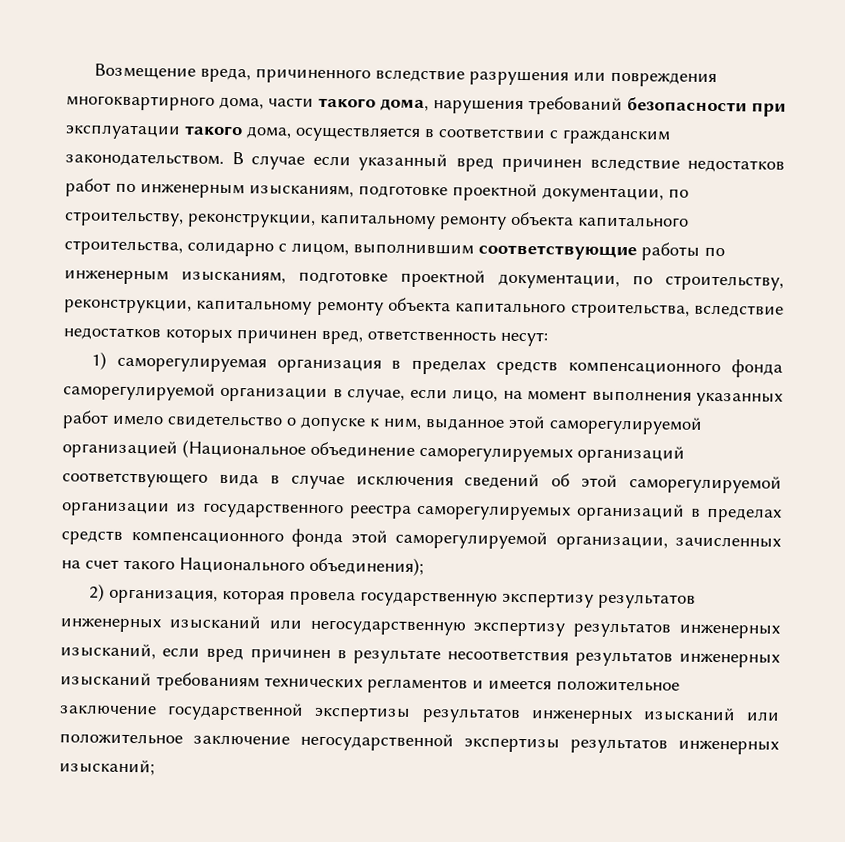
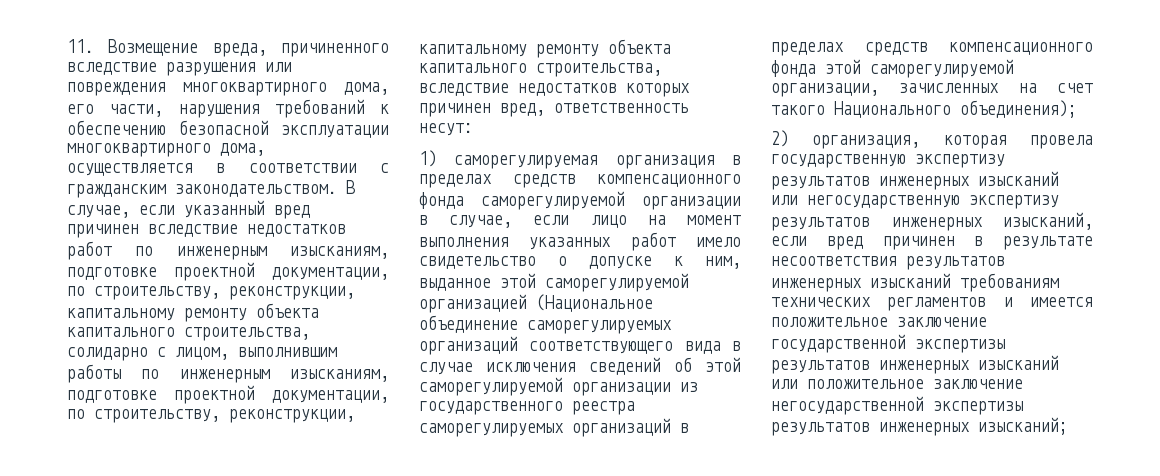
- Возмещение вреда, причиненного вследствие разрушения или повреждения многоквартирного дома, части такого дома, нарушения требований безопасности при эксплуатации такого дома, осуществляется в соответствии с гражданским законодательством.
+ 11. Возмещение вреда, причиненного вследствие разрушения или повреждения многоквартирного дома, его части, нарушения требований к обеспечению безопасной эксплуатации многоквартирного дома, осуществляется в соответствии с гражданским законодательством.
- В случае если указанный вред причинен вследствие недостатков работ по инженерным изысканиям, подготовке проектной документации, по строительству, реконструкции, капитальному ремонту объекта капитального строительства, солидарно с лицом, выполнившим соответствующие работы по инженерным изысканиям, подготовке проектной документации, по строительству, реконструкции, капитальному ремонту объекта капитального строительства, вследствие недостатков которых причинен вред, ответственность несут:
+ В случае, если указанный вред причинен вследствие недостатков работ по инженерным изысканиям, подготовке проектной документации, по строительству, реконструкции, капитальному ремонту объекта капитального строительства, солидарно с лицом, выполнившим работы по инженерным изысканиям, подготовке проектной документации, по строительству, реконструкции, капитальному ремонту объекта капитального строительства, вследствие недостатков которых причинен вред, ответственность несут:
- 1) саморегулируемая организация в пределах средств компенсационного фонда саморегулируемой организации в случае, если лицо, на момент выполнения указанных работ имело свидетельство о допуске к ним, выданное этой саморегулируемой организацией (Национальное объединение саморегулируемых организаций соответствующего вида в случае исключения сведений об этой саморегулируемой организации из государственного реестра саморегулируемых организаций в пределах средств компенсационного фонда этой саморегулируемой организации, зачисленных на счет такого Национального объединения);
+ 1) саморегулируемая организация в пределах средств компенсационного фонда саморегулируемой организации в случае, если лицо на момент выполнения указанных работ имело свидетельство о допуске к ним, выданное этой саморегулируемой организацией (Национальное объединение саморегулируемых организаций соответствующего вида в случае исключения сведений об этой саморегулируемой организации из государственного реестра саморегулируемых организаций в пределах средств компенсационного фонда этой саморегулируемой организации, зачисленных на счет такого Национального объединения);

